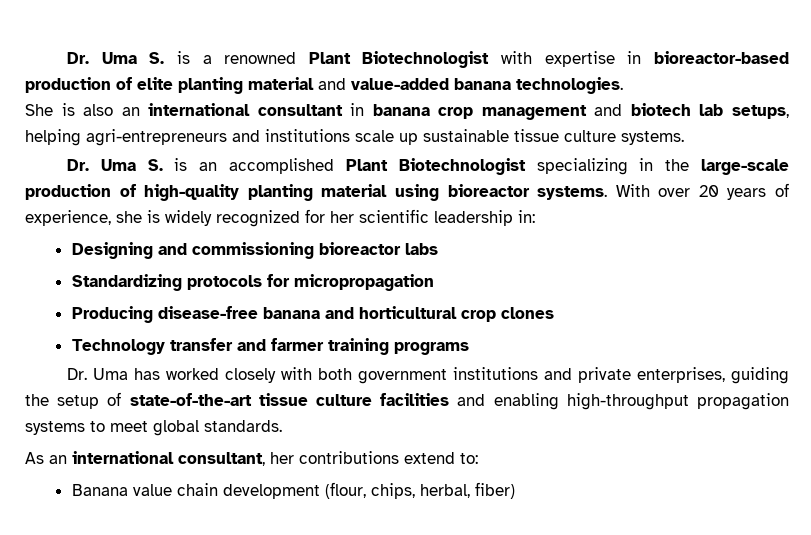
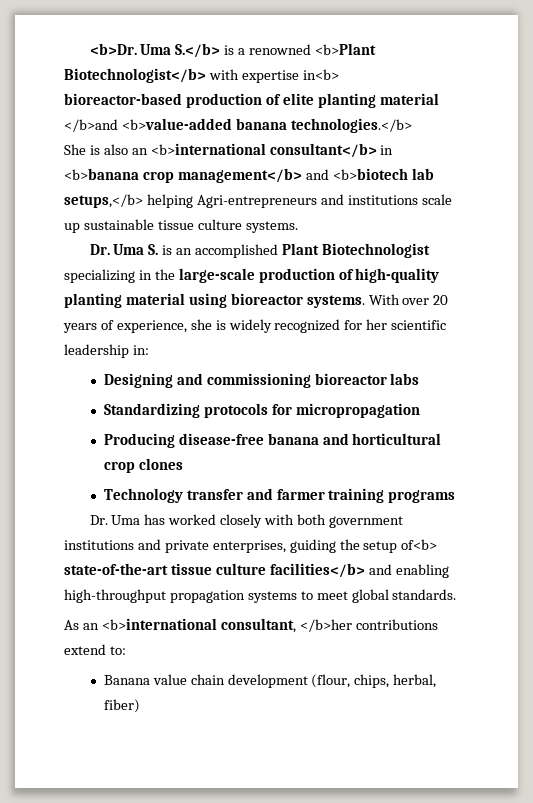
- Dr. Uma S. is a renowned Plant Biotechnologist with expertise in bioreactor-based production of elite planting material and value-added banana technologies.
+ <b>Dr. Uma S.</b> is a renowned <b>Plant Biotechnologist</b> with expertise in<b> bioreactor-based production of elite planting material </b>and <b>value-added banana technologies.</b>
- She is also an international consultant in banana crop management and biotech lab setups, helping agri-entrepreneurs and institutions scale up sustainable tissue culture systems.
+ She is also an <b>international consultant</b> in <b>banana crop management</b> and <b>biotech lab setups,</b> helping Agri-entrepreneurs and institutions scale up sustainable tissue culture systems.
- Dr. Uma has worked closely with both government institutions and private enterprises, guiding the setup of state-of-the-art tissue culture facilities and enabling high-throughput propagation systems to meet global standards.
+ Dr. Uma has worked closely with both government institutions and private enterprises, guiding the setup of<b> state-of-the-art tissue culture facilities</b> and enabling high-throughput propagation systems to meet global standards.
- As an international consultant, her contributions extend to:
+ As an <b>international consultant, </b>her contributions extend to:

